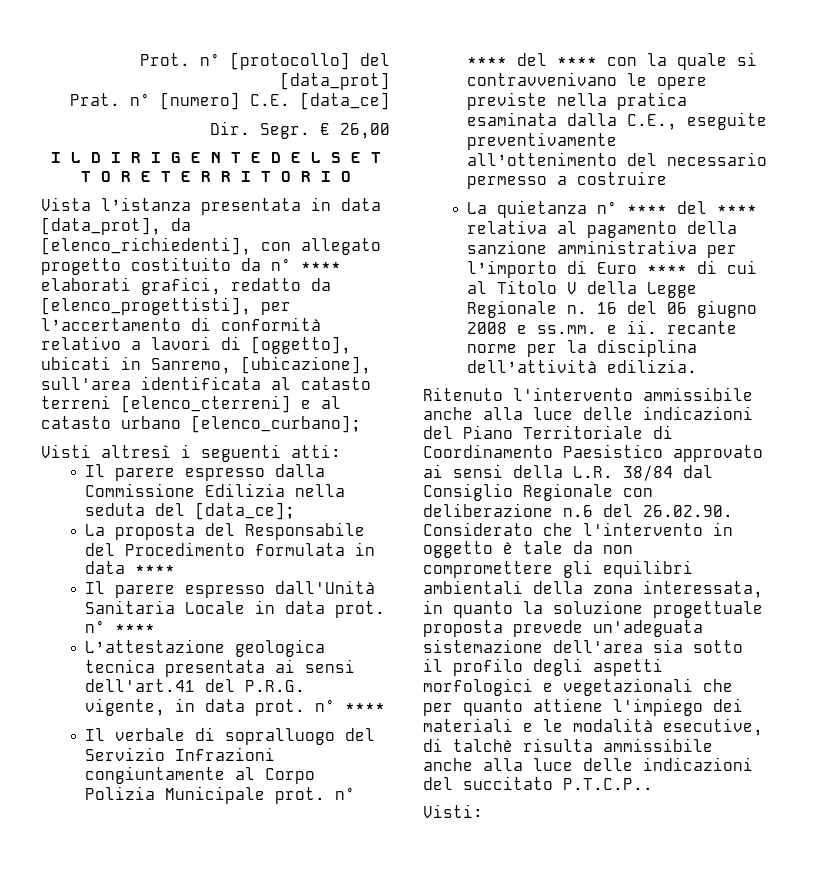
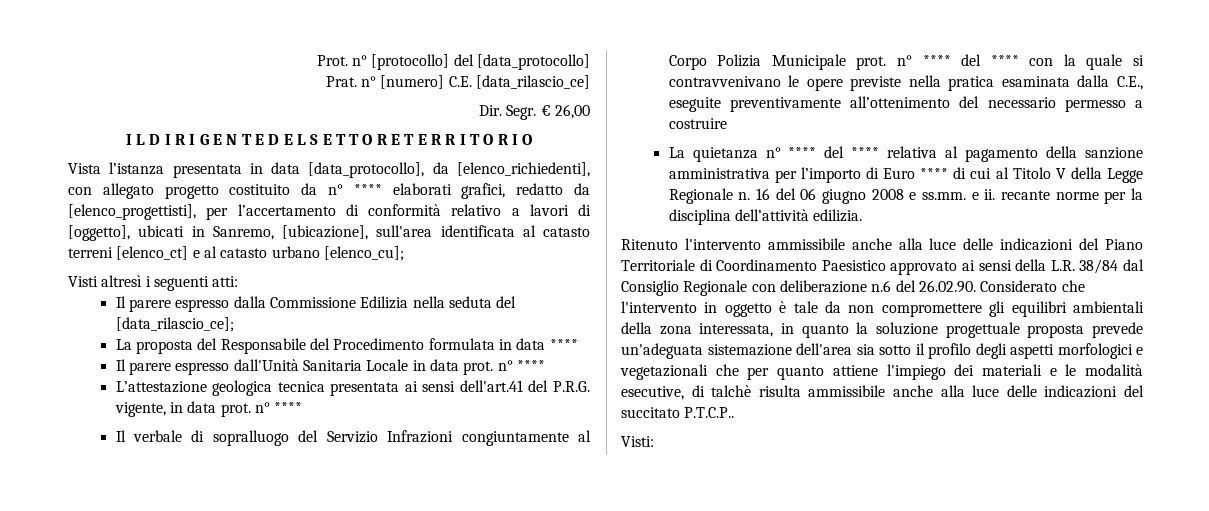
- Prot. n° [protocollo] del [data_prot]
+ Prot. n° [protocollo] del [data_protocollo]
- Prat. n° [numero] C.E. [data_ce]
+ Prat. n° [numero] C.E. [data_rilascio_ce]
- Vista l’istanza presentata in data [data_prot], da [elenco_richiedenti], con allegato progetto costituito da n° **** elaborati grafici, redatto da [elenco_progettisti], per l’accertamento di conformità relativo a lavori di [oggetto], ubicati in Sanremo, [ubicazione], sull'area identificata al catasto terreni [elenco_cterreni] e al catasto urbano [elenco_curbano];
+ Vista l’istanza presentata in data [data_protocollo], da [elenco_richiedenti], con allegato progetto costituito da n° **** elaborati grafici, redatto da [elenco_progettisti], per l’accertamento di conformità relativo a lavori di [oggetto], ubicati in Sanremo, [ubicazione], sull'area identificata al catasto terreni [elenco_ct] e al catasto urbano [elenco_cu];
- Il parere espresso dalla Commissione Edilizia nella seduta del [data_ce];
+ Il parere espresso dalla Commissione Edilizia nella seduta del [data_rilascio_ce];

